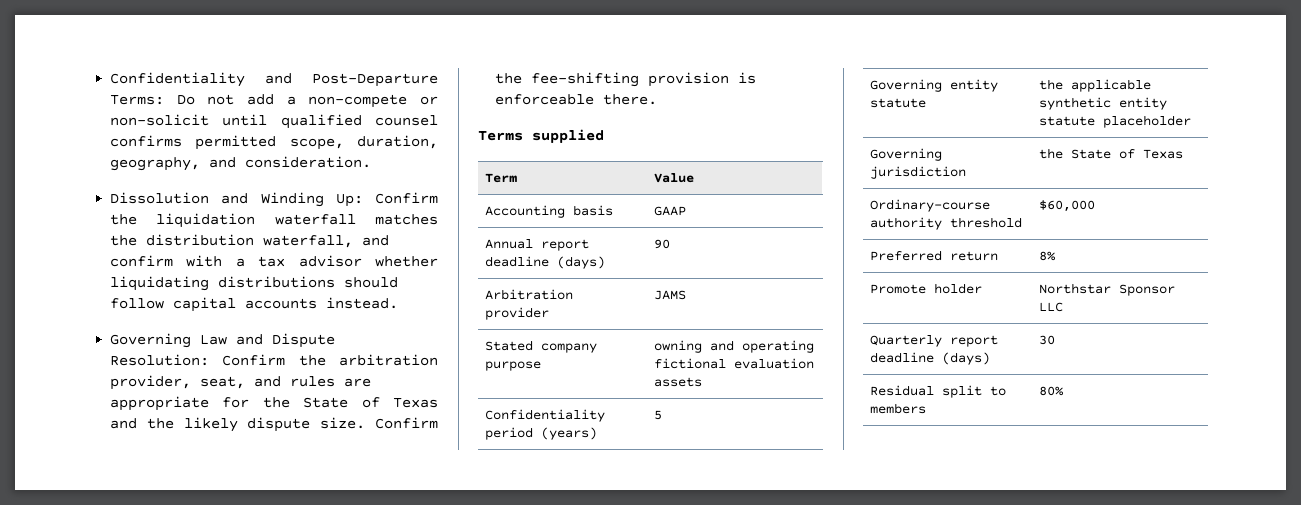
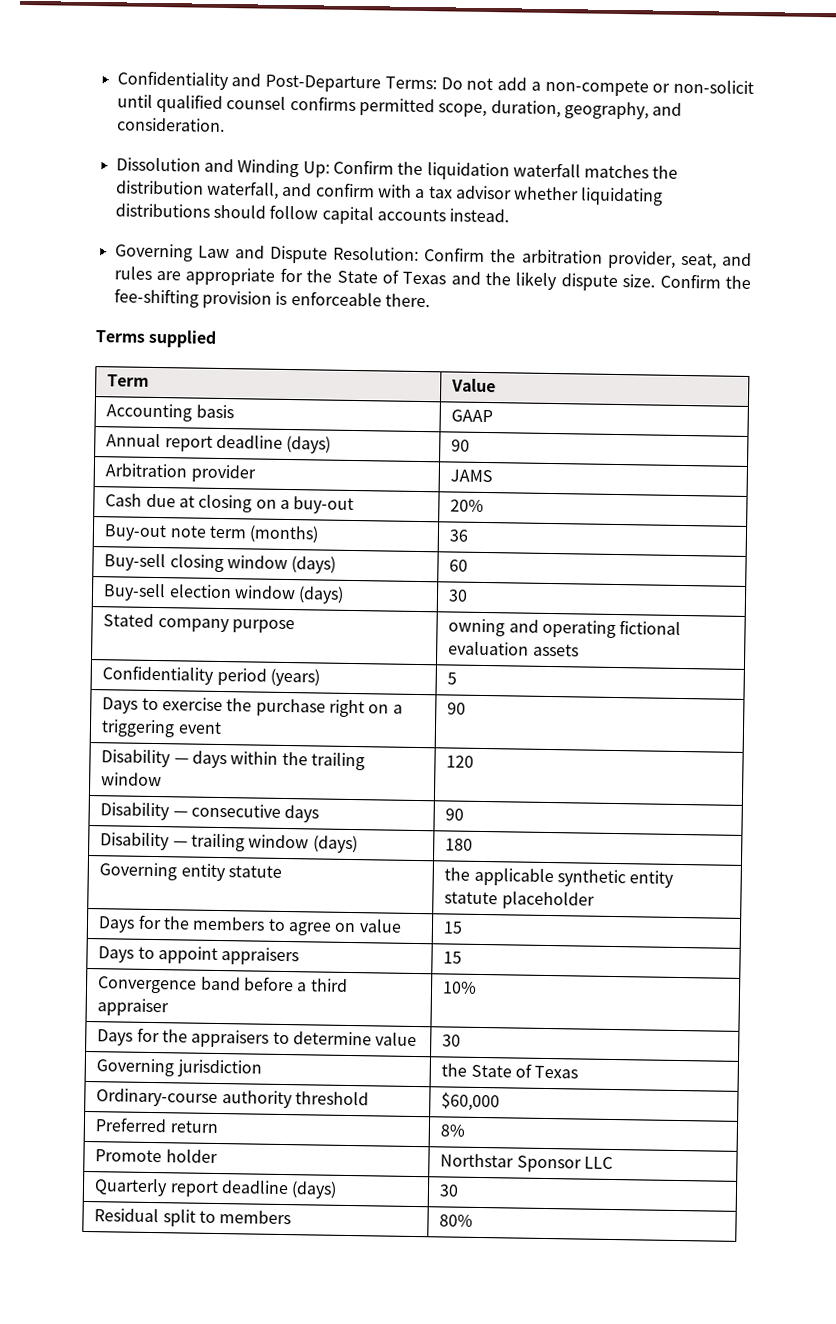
+ Cash due at closing on a buy-out | 20%
+ Buy-out note term (months) | 36
+ Buy-sell closing window (days) | 60
+ Buy-sell election window (days) | 30
+ Days to exercise the purchase right on a triggering event | 90
+ Disability — days within the trailing window | 120
+ Disability — consecutive days | 90
+ Disability — trailing window (days) | 180
+ Days for the members to agree on value | 15
+ Days to appoint appraisers | 15
+ Convergence band before a third appraiser | 10%
+ Days for the appraisers to determine value | 30

